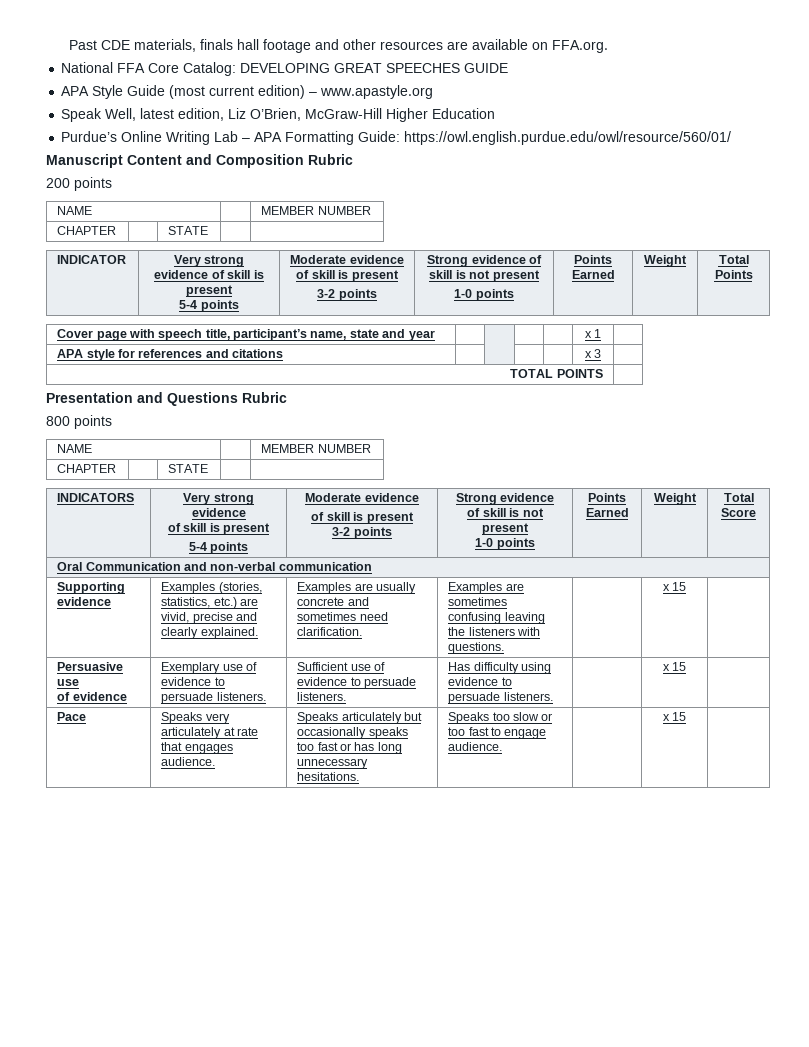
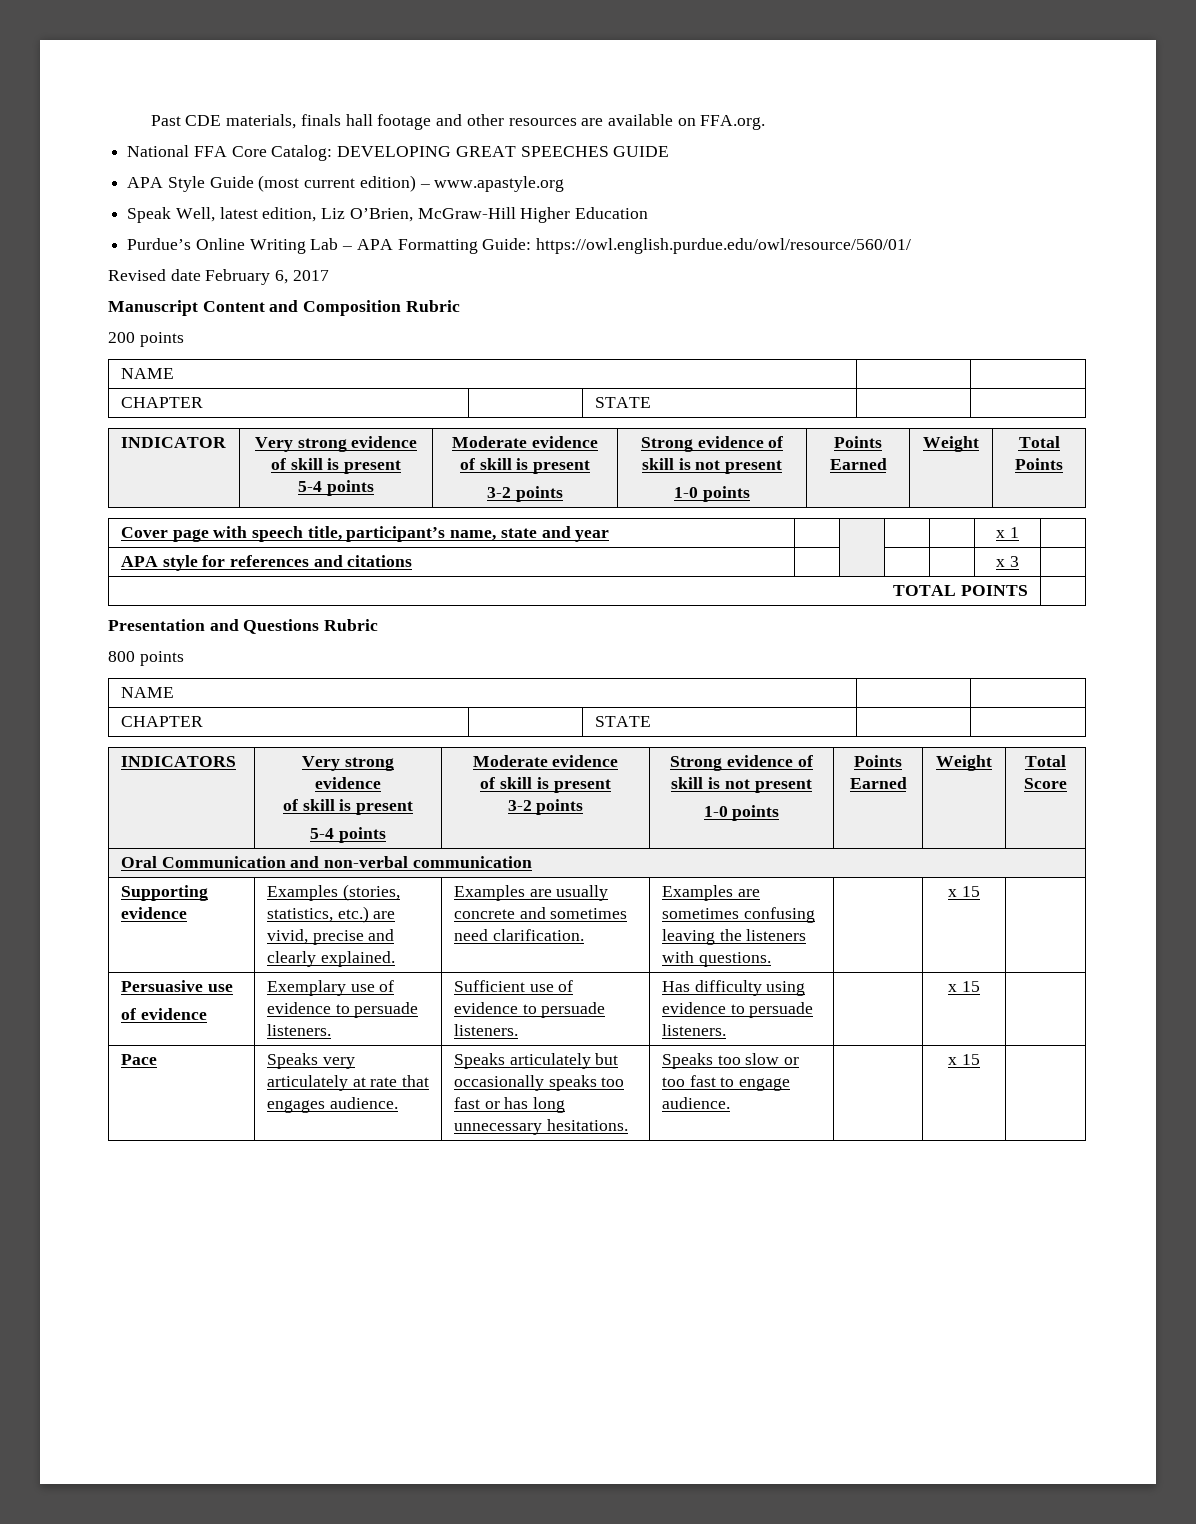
+ Revised date February 6, 2017
  200 points
- NAME | | MEMBER NUMBER
+ NAME | |
  800 points
- NAME | | MEMBER NUMBER
+ NAME | |

